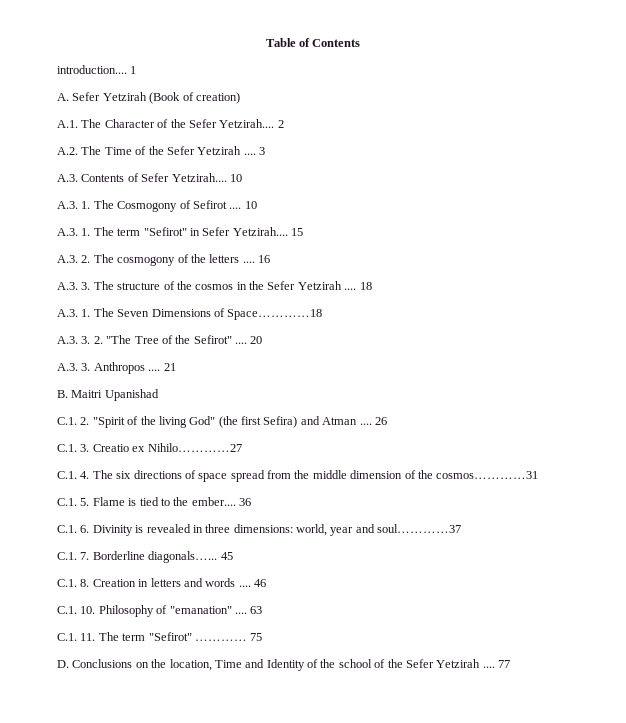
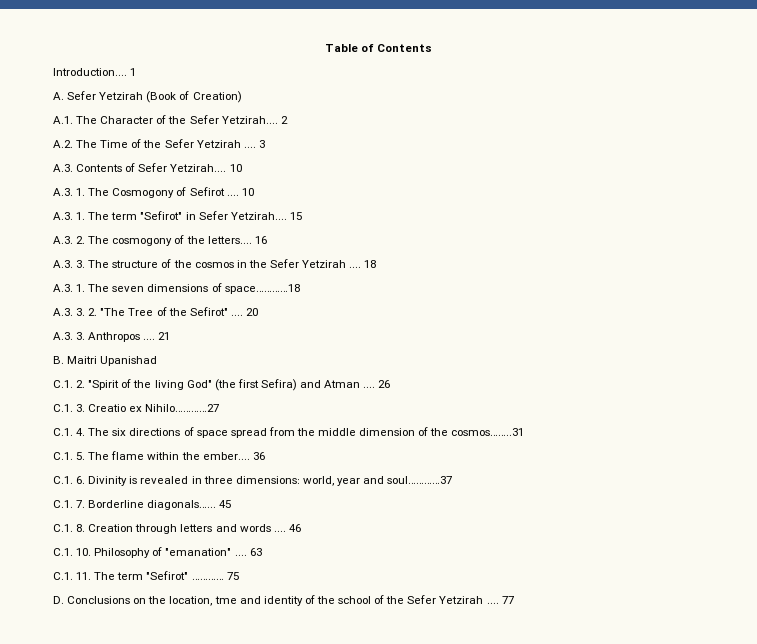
- introduction....
+ Introduction....
- A. Sefer Yetzirah (Book of creation)
+ A. Sefer Yetzirah (Book of Creation)
- A.3. 2. The cosmogony of the letters ....
+ A.3. 2. The cosmogony of the letters....
- A.3. 1. The Seven Dimensions of Space…………18
+ A.3. 1. The seven dimensions of space…………18
- C.1. 4. The six directions of space spread from the middle dimension of the cosmos…………31
+ C.1. 4. The six directions of space spread from the middle dimension of the cosmos……..31
- C.1. 5. Flame is tied to the ember....
+ C.1. 5. The flame within the ember....
- C.1. 8. Creation in letters and words ....
+ C.1. 8. Creation through letters and words ....
- D. Conclusions on the location, Time and Identity of the school of the Sefer Yetzirah ....
+ D. Conclusions on the location, tme and identity of the school of the Sefer Yetzirah ....

